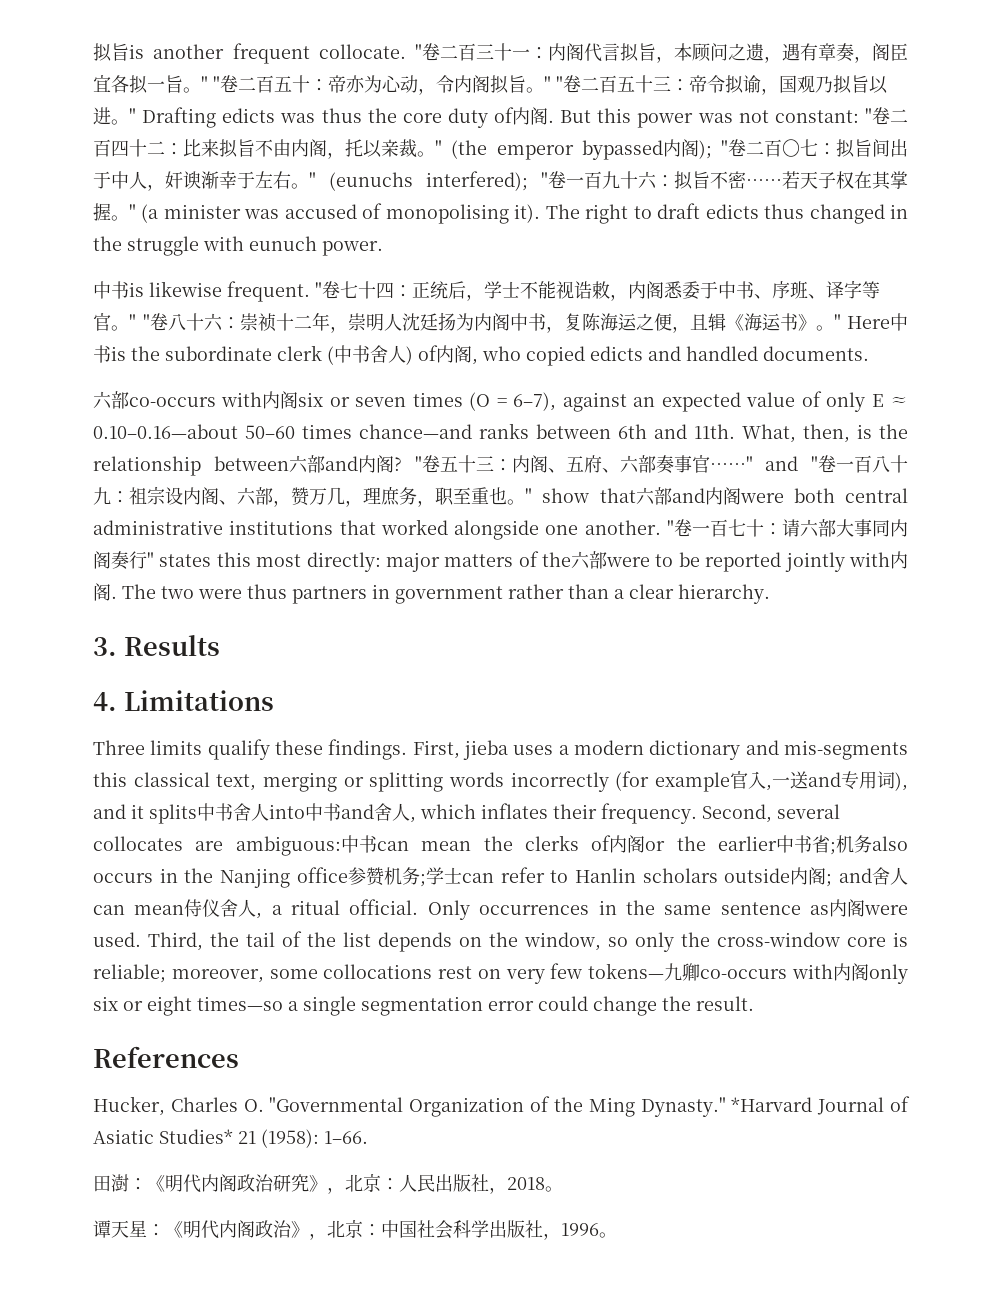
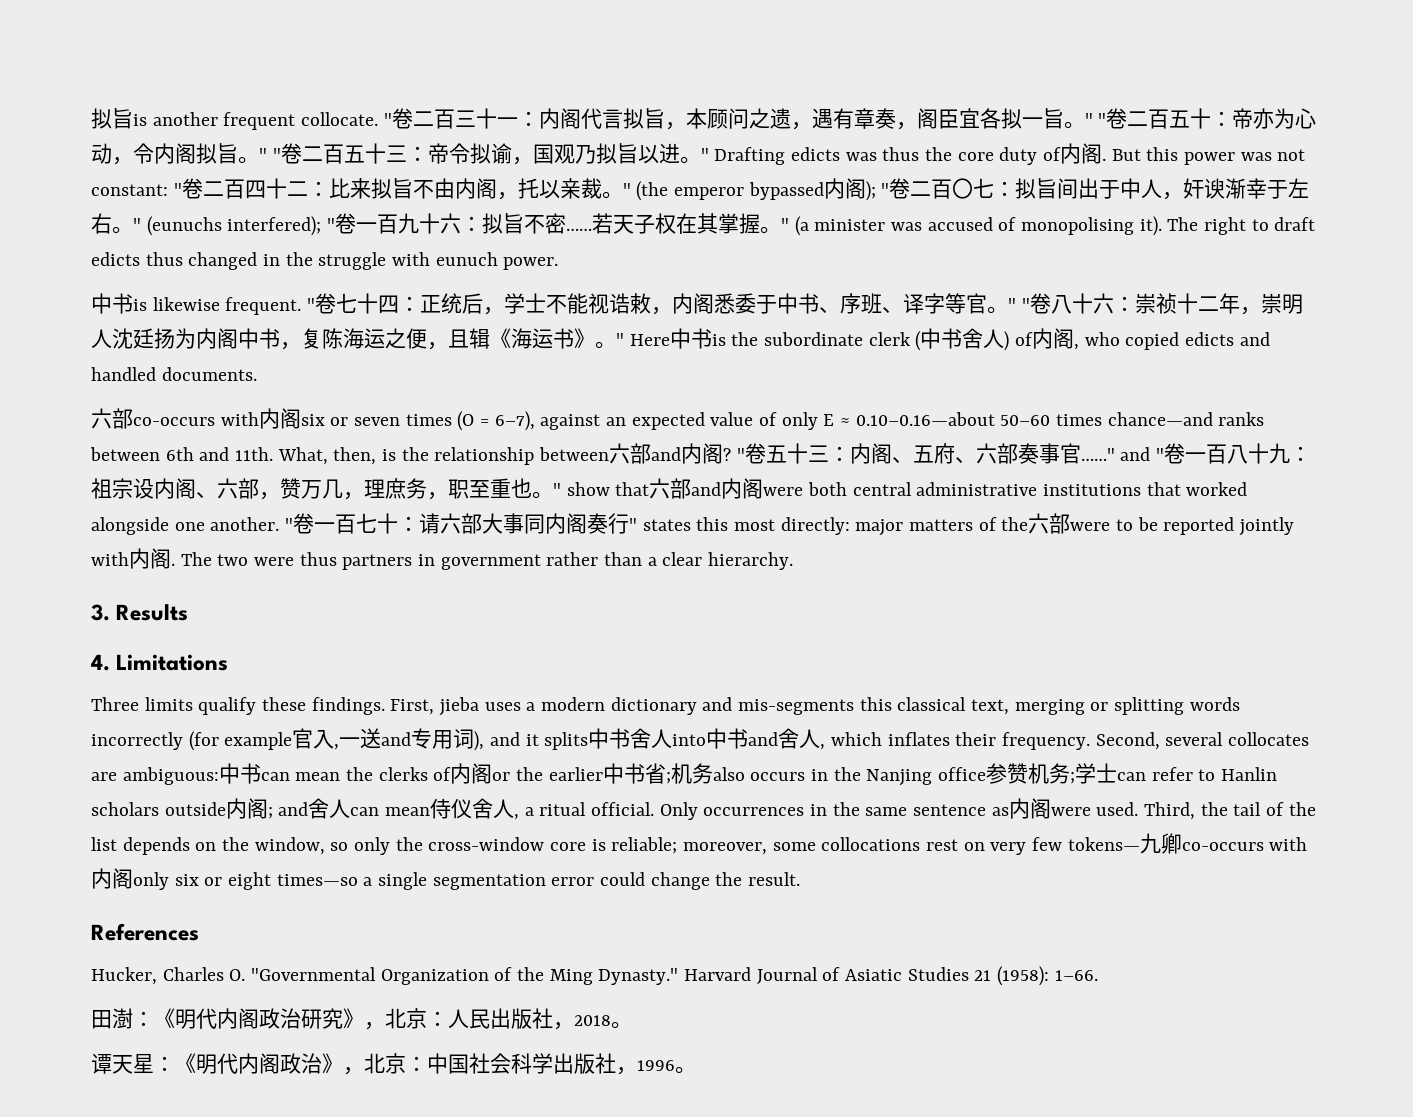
- *Harvard Journal of Asiatic Studies* 21 (1958): 1–66.
+ Harvard Journal of Asiatic Studies 21 (1958): 1–66.

